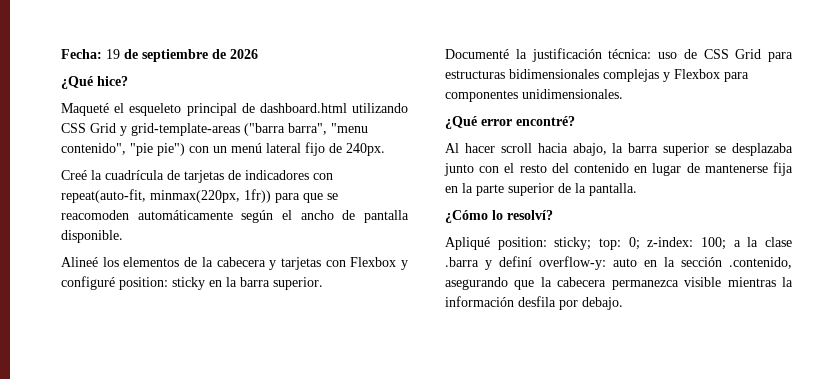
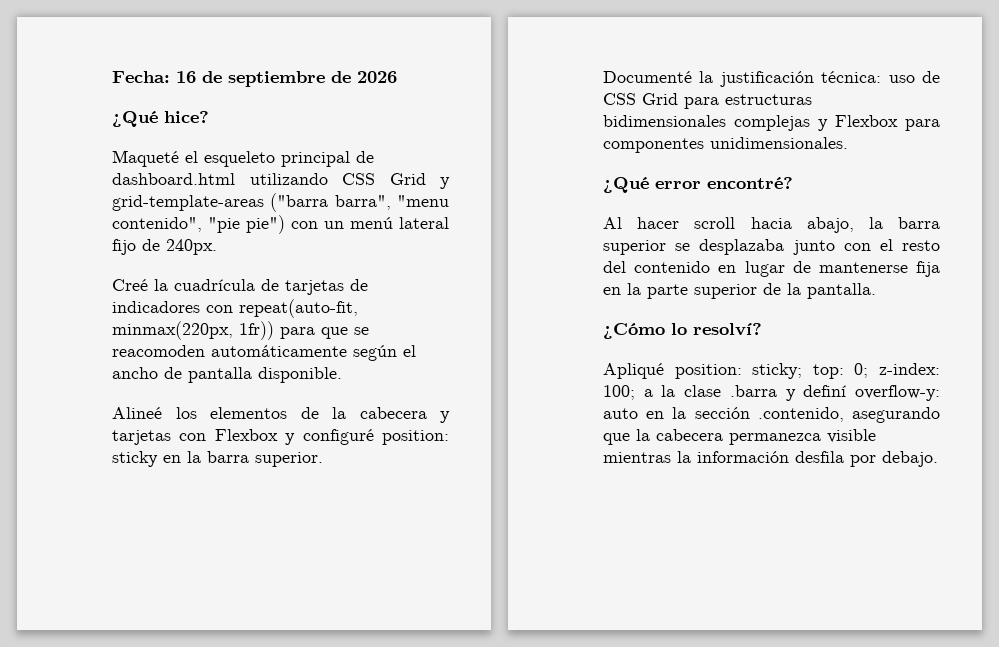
- Fecha: 19 de septiembre de 2026
+ Fecha: 16 de septiembre de 2026

